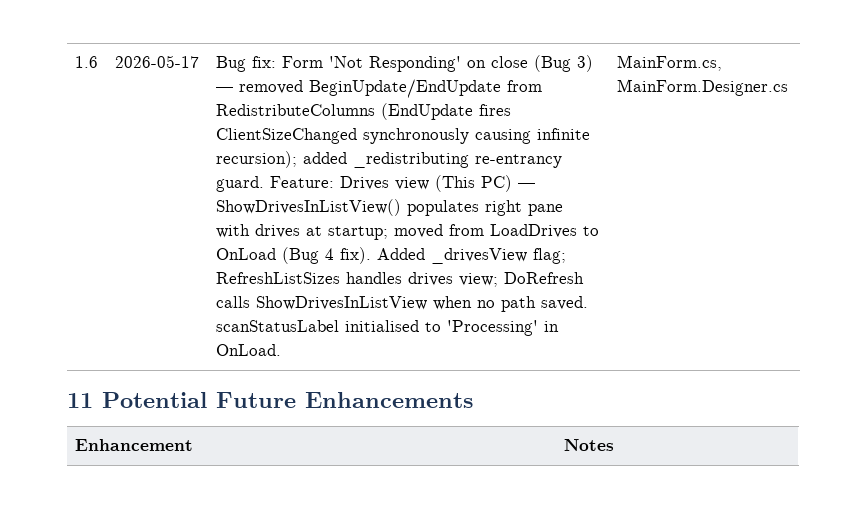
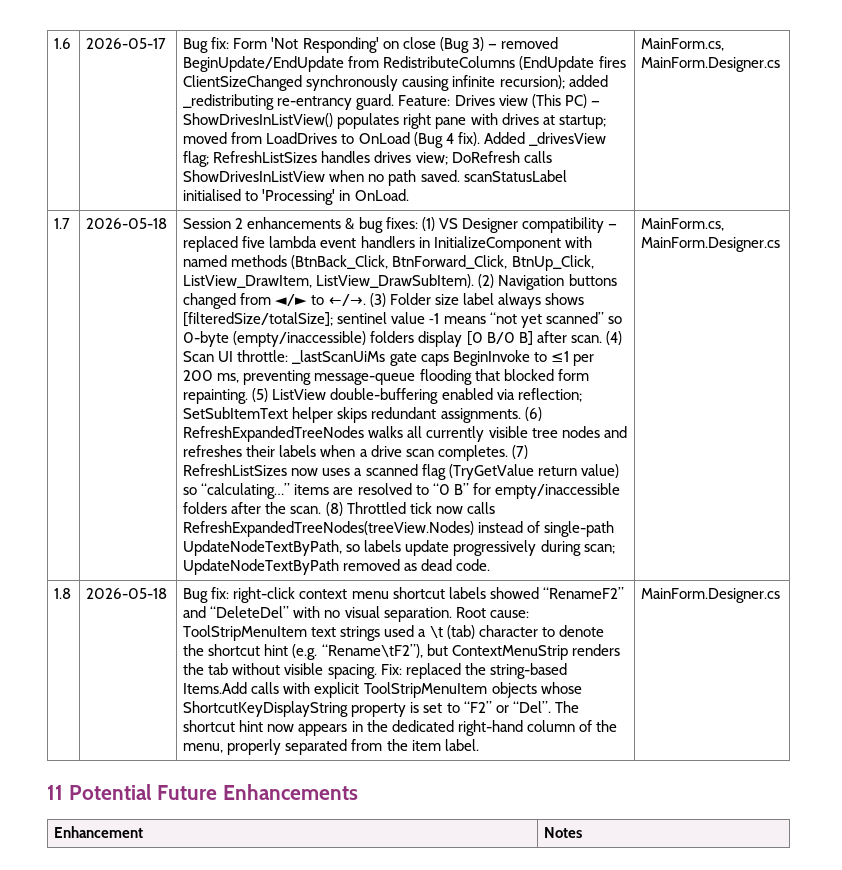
+ 1.7 | 2026-05-18 | Session 2 enhancements & bug fixes: (1) VS Designer compatibility — replaced five lambda event handlers in InitializeComponent with named methods (BtnBack_Click, BtnForward_Click, BtnUp_Click, ListView_DrawItem, ListView_DrawSubItem). (2) Navigation buttons changed from ◄/► to ←/→. (3) Folder size label always shows [filteredSize/totalSize]; sentinel value ‑1 means “not yet scanned” so 0-byte (empty/inaccessible) folders display [0 B/0 B] after scan. (4) Scan UI throttle: _lastScanUiMs gate caps BeginInvoke to ≤1 per 200 ms, preventing message-queue flooding that blocked form repainting. (5) ListView double-buffering enabled via reflection; SetSubItemText helper skips redundant assignments. (6) RefreshExpandedTreeNodes walks all currently visible tree nodes and refreshes their labels when a drive scan completes. (7) RefreshListSizes now uses a scanned flag (TryGetValue return value) so “calculating…” items are resolved to “0 B” for empty/inaccessible folders after the scan. (8) Throttled tick now calls RefreshExpandedTreeNodes(treeView.Nodes) instead of single-path UpdateNodeTextByPath, so labels update progressively during scan; UpdateNodeTextByPath removed as dead code. | MainForm.cs, MainForm.Designer.cs
+ 1.8 | 2026-05-18 | Bug fix: right-click context menu shortcut labels showed “RenameF2” and “DeleteDel” with no visual separation. Root cause: ToolStripMenuItem text strings used a \t (tab) character to denote the shortcut hint (e.g. “Rename\tF2”), but ContextMenuStrip renders the tab without visible spacing. Fix: replaced the string-based Items.Add calls with explicit ToolStripMenuItem objects whose ShortcutKeyDisplayString property is set to “F2” or “Del”. The shortcut hint now appears in the dedicated right-hand column of the menu, properly separated from the item label. | MainForm.Designer.cs

